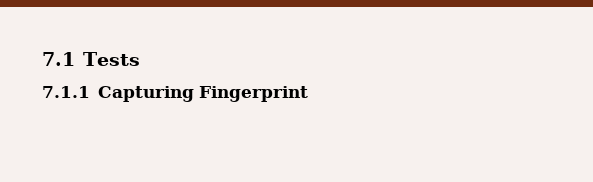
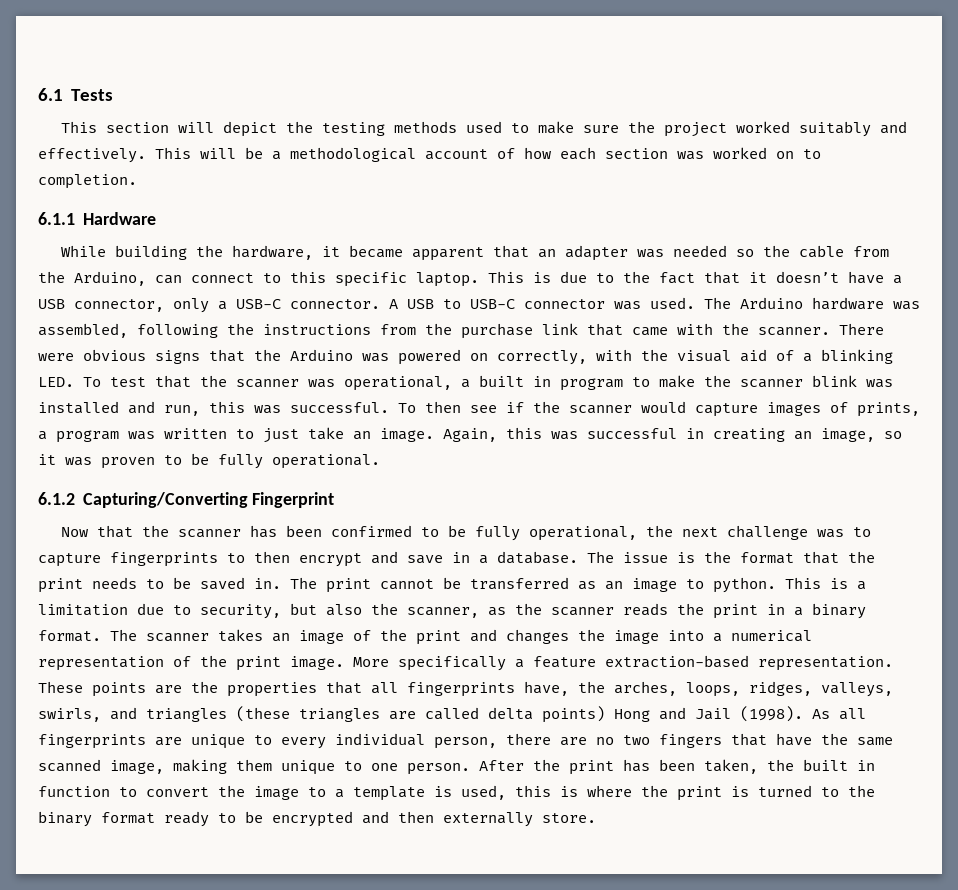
- 7.1 Tests
+ 6.1 Tests
- 7.1.1 Capturing Fingerprint
+ This section will depict the testing methods used to make sure the project worked suitably and effectively. This will be a methodological account of how each section was worked on to completion.
+ 6.1.1 Hardware
+ While building the hardware, it became apparent that an adapter was needed so the cable from the Arduino, can connect to this specific laptop. This is due to the fact that it doesn’t have a USB connector, only a USB-C connector. A USB to USB-C connector was used. The Arduino hardware was assembled, following the instructions from the purchase link that came with the scanner. There were obvious signs that the Arduino was powered on correctly, with the visual aid of a blinking LED. To test that the scanner was operational, a built in program to make the scanner blink was installed and run, this was successful. To then see if the scanner would capture images of prints, a program was written to just take an image. Again, this was successful in creating an image, so it was proven to be fully operational.
+ 6.1.2 Capturing/Converting Fingerprint
+ Now that the scanner has been confirmed to be fully operational, the next challenge was to capture fingerprints to then encrypt and save in a database. The issue is the format that the print needs to be saved in. The print cannot be transferred as an image to python. This is a limitation due to security, but also the scanner, as the scanner reads the print in a binary format. The scanner takes an image of the print and changes the image into a numerical representation of the print image. More specifically a feature extraction-based representation. These points are the properties that all fingerprints have, the arches, loops, ridges, valleys, swirls, and triangles (these triangles are called delta points) Hong and Jail (1998). As all fingerprints are unique to every individual person, there are no two fingers that have the same scanned image, making them unique to one person. After the print has been taken, the built in function to convert the image to a template is used, this is where the print is turned to the binary format ready to be encrypted and then externally store.

